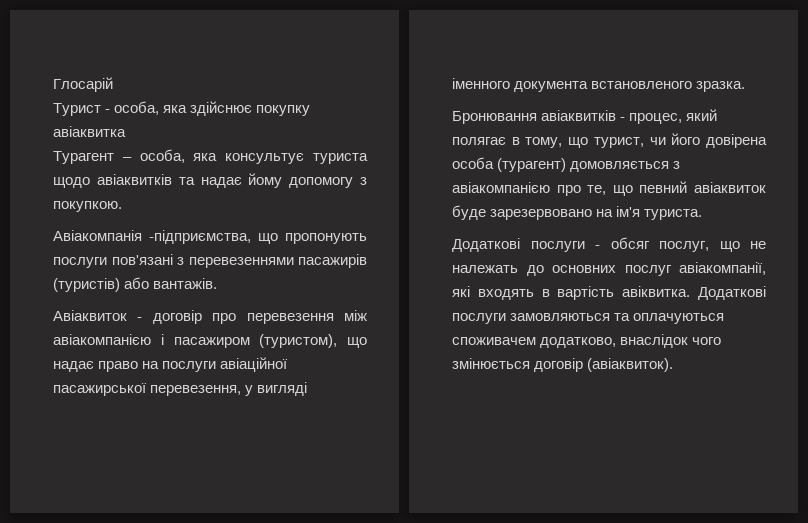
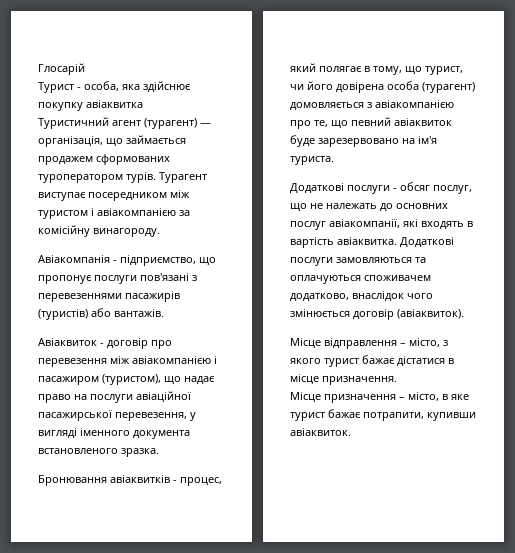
- Турагент – особа, яка консультує туриста щодо авіаквитків та надає йому допомогу з покупкою.
- Авіакомпанія -підприємства, що пропонують послуги пов'язані з перевезеннями пасажирів (туристів) або вантажів.
+ Туристичний агент (турагент) — організація, що займається продажем сформованих туроператором турів. Турагент виступає посередником між туристом і авіакомпанією за комісійну винагороду.
+ Авіакомпанія - підприємство, що пропонує послуги пов'язані з перевезеннями пасажирів (туристів) або вантажів.
- Додаткові послуги - обсяг послуг, що не належать до основних послуг авіакомпанії, які входять в вартість авіквитка.
+ Додаткові послуги - обсяг послуг, що не належать до основних послуг авіакомпанії, які входять в вартість авіаквитка.
+ Місце відправлення – місто, з якого турист бажає дістатися в місце призначення.
+ Місце призначення – місто, в яке турист бажає потрапити, купивши авіаквиток.

